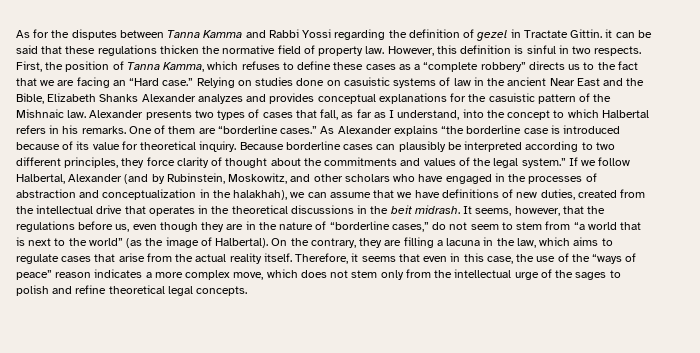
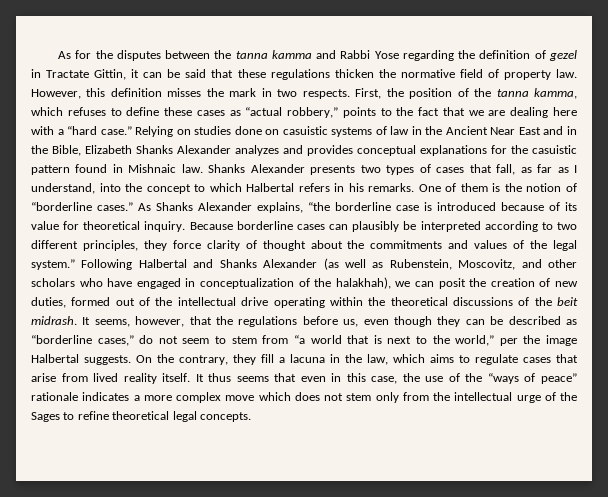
- As for the disputes between Tanna Kamma and Rabbi Yossi regarding the definition of gezel in Tractate Gittin. it can be said that these regulations thicken the normative field of property law.
+ As for the disputes between the tanna kamma and Rabbi Yose regarding the definition of gezel in Tractate Gittin, it can be said that these regulations thicken the normative field of property law.
- However, this definition is sinful in two respects.
+ However, this definition misses the mark in two respects.
- First, the position of Tanna Kamma, which refuses to define these cases as a “complete robbery” directs us to the fact that we are facing an “Hard case.”
+ First, the position of the tanna kamma, which refuses to define these cases as “actual robbery,” points to the fact that we are dealing here with a “hard case.”
- Relying on studies done on casuistic systems of law in the ancient Near East and the Bible, Elizabeth Shanks Alexander analyzes and provides conceptual explanations for the casuistic pattern of the Mishnaic law.
+ Relying on studies done on casuistic systems of law in the Ancient Near East and in the Bible, Elizabeth Shanks Alexander analyzes and provides conceptual explanations for the casuistic pattern found in Mishnaic law.
- Alexander presents two types of cases that fall, as far as I understand, into the concept to which Halbertal refers in his remarks.
+ Shanks Alexander presents two types of cases that fall, as far as I understand, into the concept to which Halbertal refers in his remarks.
- One of them are “borderline cases.” As Alexander explains “the borderline case is introduced because of its value for theoretical inquiry.
+ One of them is the notion of “borderline cases.” As Shanks Alexander explains, “the borderline case is introduced because of its value for theoretical inquiry.
- If we follow Halbertal, Alexander (and by Rubinstein, Moskowitz, and other scholars who have engaged in the processes of abstraction and conceptualization in the halakhah), we can assume that we have definitions of new duties, created from the intellectual drive that operates in the theoretical discussions in the beit midrash.
+ Following Halbertal and Shanks Alexander (as well as Rubenstein, Moscovitz, and other scholars who have engaged in conceptualization of the halakhah), we can posit the creation of new duties, formed out of the intellectual drive operating within the theoretical discussions of the beit midrash.
- It seems, however, that the regulations before us, even though they are in the nature of “borderline cases,” do not seem to stem from “a world that is next to the world” (as the image of Halbertal).
+ It seems, however, that the regulations before us, even though they can be described as “borderline cases,” do not seem to stem from “a world that is next to the world,” per the image Halbertal suggests.
- On the contrary, they are filling a lacuna in the law, which aims to regulate cases that arise from the actual reality itself. Therefore, it seems that even in this case, the use of the “ways of peace” reason indicates a more complex move, which does not stem only from the intellectual urge of the sages to polish and refine theoretical legal concepts.
+ On the contrary, they fill a lacuna in the law, which aims to regulate cases that arise from lived reality itself. It thus seems that even in this case, the use of the “ways of peace” rationale indicates a more complex move which does not stem only from the intellectual urge of the Sages to refine theoretical legal concepts.

